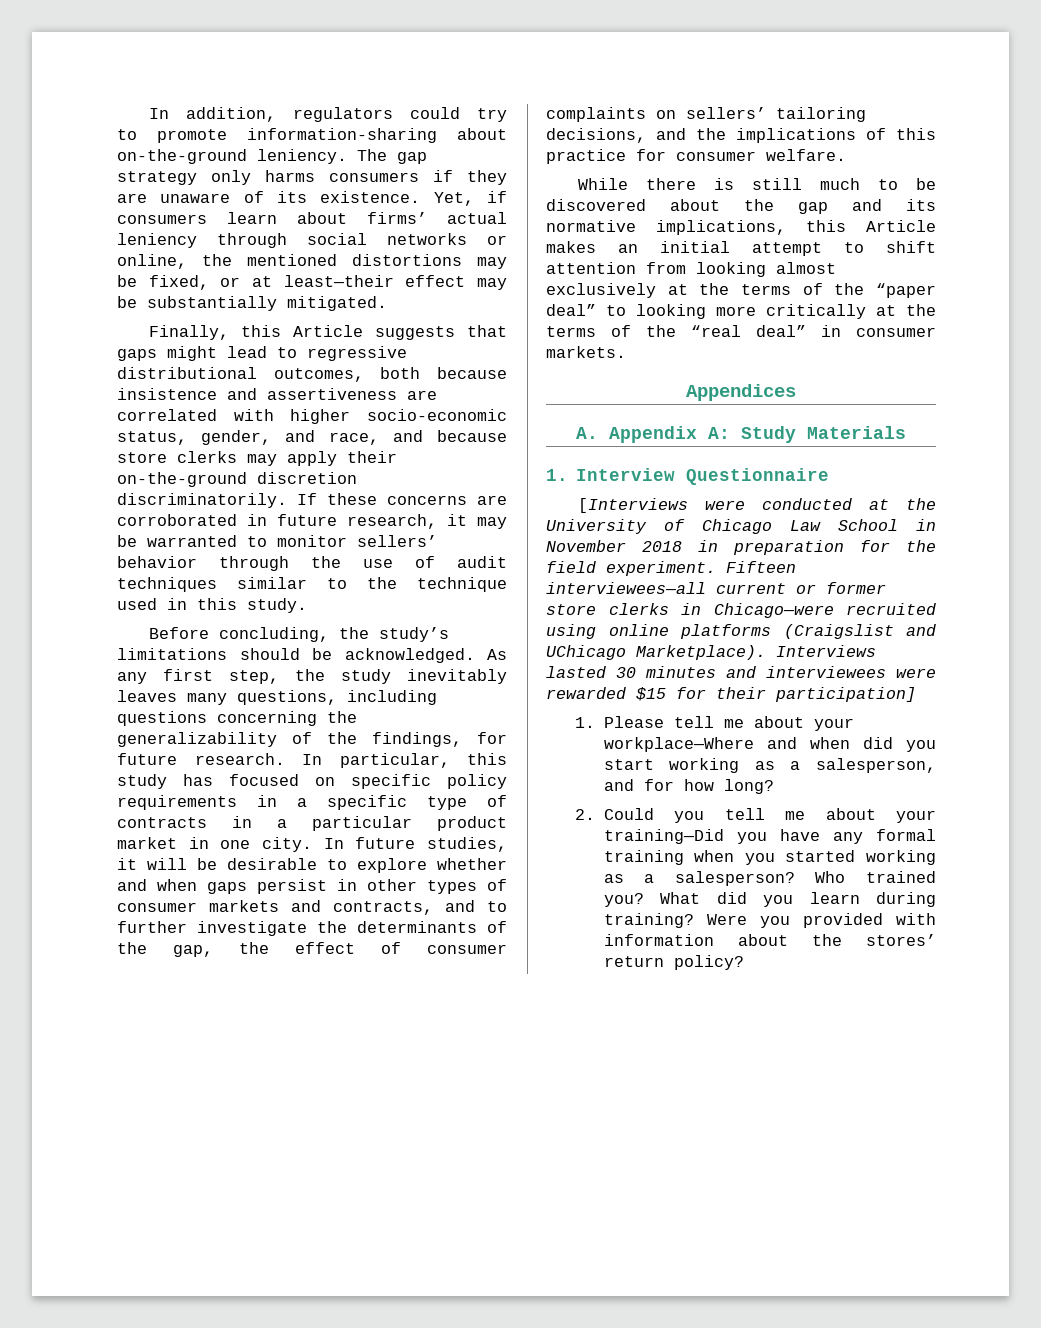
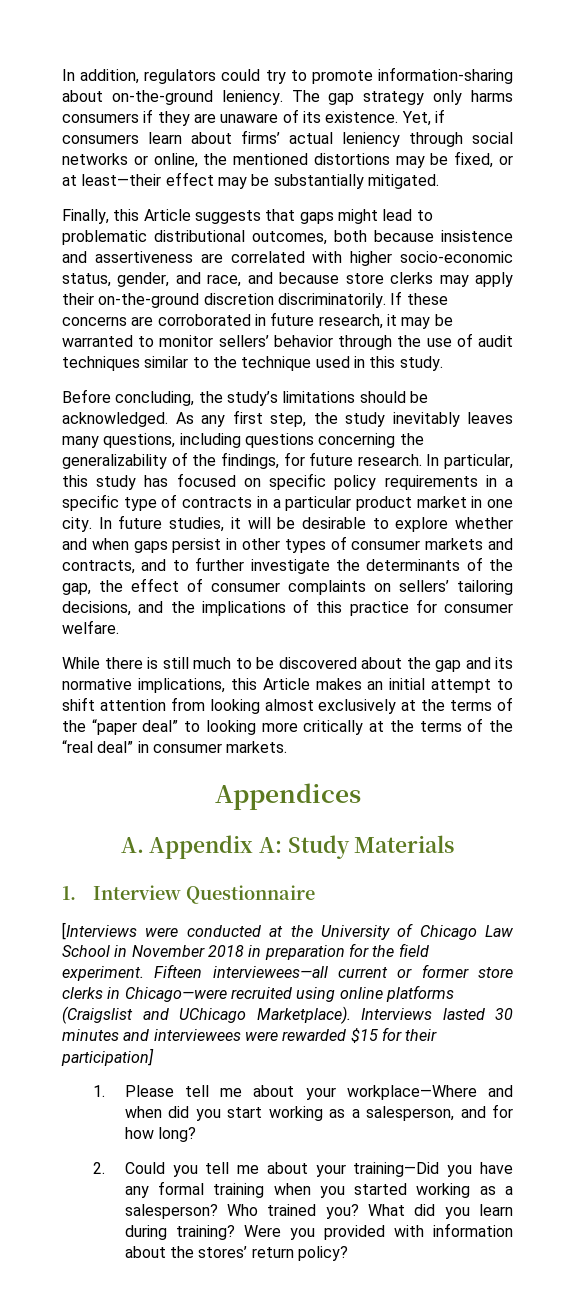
- Finally, this Article suggests that gaps might lead to regressive distributional outcomes, both because insistence and assertiveness are correlated with higher socio-economic status, gender, and race, and because store clerks may apply their on-the-ground discretion discriminatorily.
+ Finally, this Article suggests that gaps might lead to problematic distributional outcomes, both because insistence and assertiveness are correlated with higher socio-economic status, gender, and race, and because store clerks may apply their on-the-ground discretion discriminatorily.

